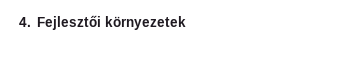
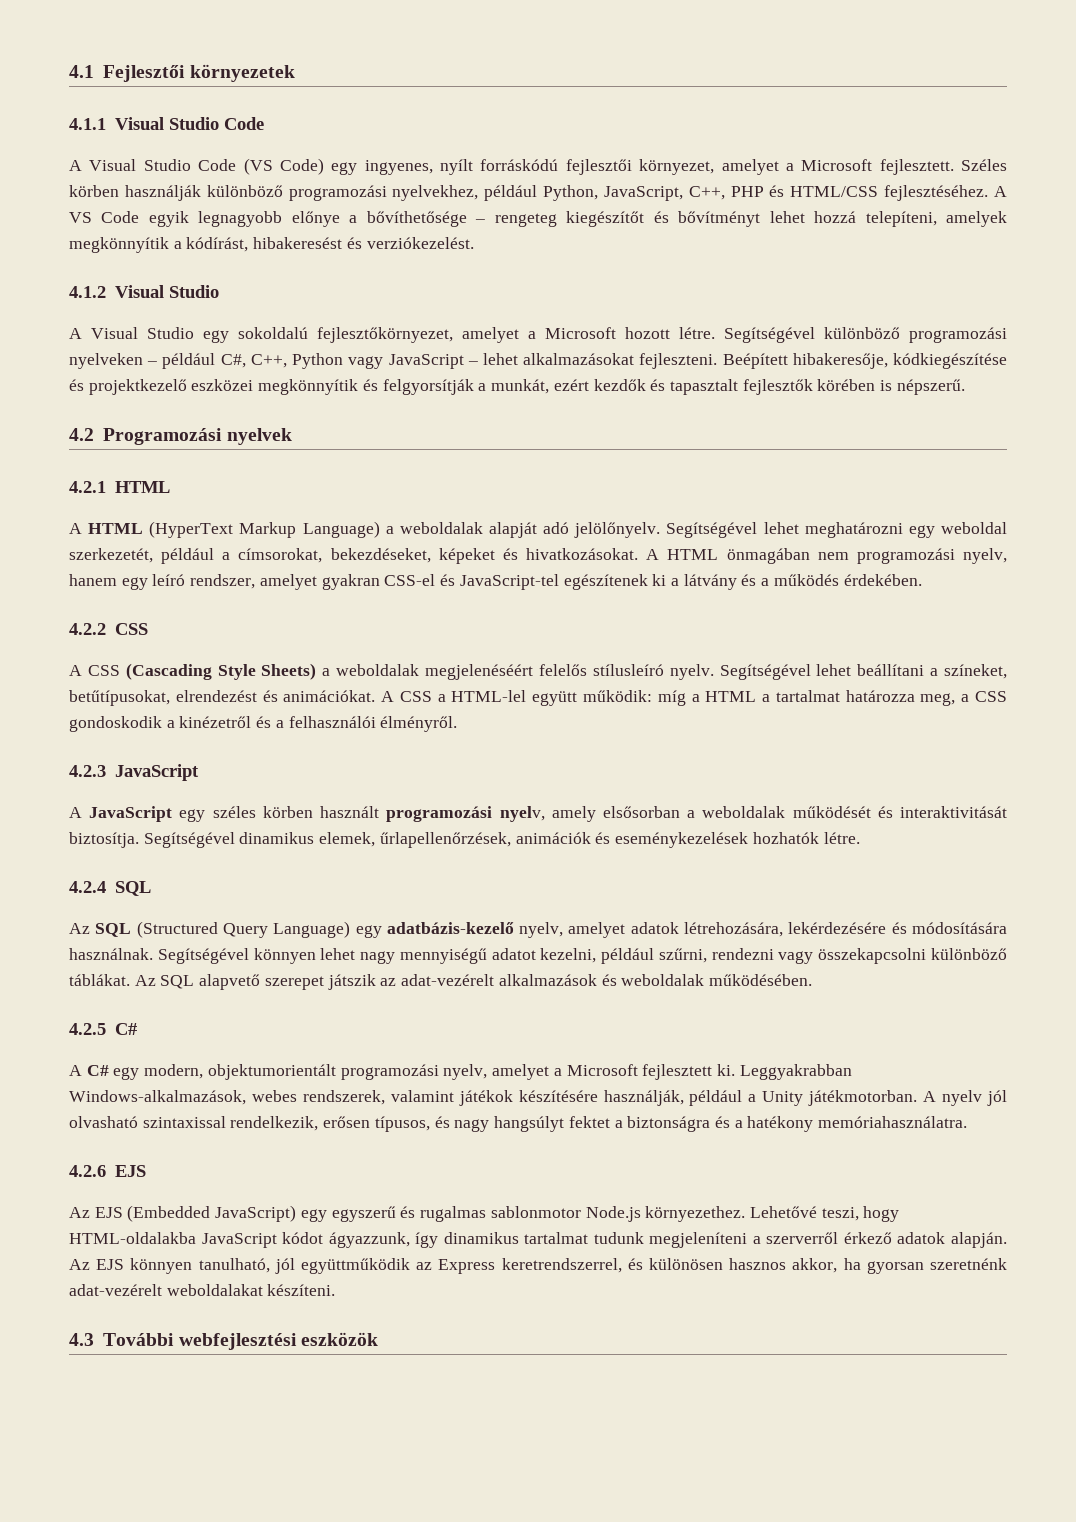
- 4. Fejlesztői környezetek
+ 4.1 Fejlesztői környezetek
+ 4.1.1 Visual Studio Code
+ A Visual Studio Code (VS Code) egy ingyenes, nyílt forráskódú fejlesztői környezet, amelyet a Microsoft fejlesztett. Széles körben használják különböző programozási nyelvekhez, például Python, JavaScript, C++, PHP és HTML/CSS fejlesztéséhez. A VS Code egyik legnagyobb előnye a bővíthetősége – rengeteg kiegészítőt és bővítményt lehet hozzá telepíteni, amelyek megkönnyítik a kódírást, hibakeresést és verziókezelést.
+ 4.1.2 Visual Studio
+ A Visual Studio egy sokoldalú fejlesztőkörnyezet, amelyet a Microsoft hozott létre. Segítségével különböző programozási nyelveken – például C#, C++, Python vagy JavaScript – lehet alkalmazásokat fejleszteni. Beépített hibakeresője, kódkiegészítése és projektkezelő eszközei megkönnyítik és felgyorsítják a munkát, ezért kezdők és tapasztalt fejlesztők körében is népszerű.
+ 4.2 Programozási nyelvek
+ 4.2.1 HTML
+ A HTML (HyperText Markup Language) a weboldalak alapját adó jelölőnyelv. Segítségével lehet meghatározni egy weboldal szerkezetét, például a címsorokat, bekezdéseket, képeket és hivatkozásokat. A HTML önmagában nem programozási nyelv, hanem egy leíró rendszer, amelyet gyakran CSS-el és JavaScript-tel egészítenek ki a látvány és a működés érdekében.
+ 4.2.2 CSS
+ A CSS (Cascading Style Sheets) a weboldalak megjelenéséért felelős stílusleíró nyelv. Segítségével lehet beállítani a színeket, betűtípusokat, elrendezést és animációkat. A CSS a HTML-lel együtt működik: míg a HTML a tartalmat határozza meg, a CSS gondoskodik a kinézetről és a felhasználói élményről.
+ 4.2.3 JavaScript
+ A JavaScript egy széles körben használt programozási nyelv, amely elsősorban a weboldalak működését és interaktivitását biztosítja. Segítségével dinamikus elemek, űrlapellenőrzések, animációk és eseménykezelések hozhatók létre.
+ 4.2.4 SQL
+ Az SQL (Structured Query Language) egy adatbázis-kezelő nyelv, amelyet adatok létrehozására, lekérdezésére és módosítására használnak. Segítségével könnyen lehet nagy mennyiségű adatot kezelni, például szűrni, rendezni vagy összekapcsolni különböző táblákat. Az SQL alapvető szerepet játszik az adat-vezérelt alkalmazások és weboldalak működésében.
+ 4.2.5 C#
+ A C# egy modern, objektumorientált programozási nyelv, amelyet a Microsoft fejlesztett ki. Leggyakrabban Windows-alkalmazások, webes rendszerek, valamint játékok készítésére használják, például a Unity játékmotorban. A nyelv jól olvasható szintaxissal rendelkezik, erősen típusos, és nagy hangsúlyt fektet a biztonságra és a hatékony memóriahasználatra.
+ 4.2.6 EJS
+ Az EJS (Embedded JavaScript) egy egyszerű és rugalmas sablonmotor Node.js környezethez. Lehetővé teszi, hogy HTML-oldalakba JavaScript kódot ágyazzunk, így dinamikus tartalmat tudunk megjeleníteni a szerverről érkező adatok alapján. Az EJS könnyen tanulható, jól együttműködik az Express keretrendszerrel, és különösen hasznos akkor, ha gyorsan szeretnénk adat-vezérelt weboldalakat készíteni.
+ 4.3 További webfejlesztési eszközök

